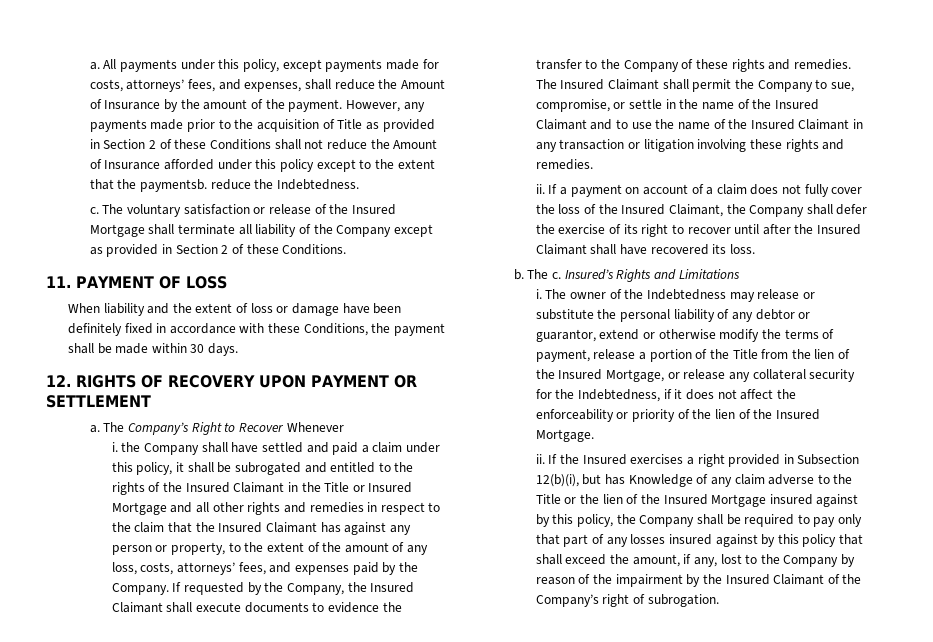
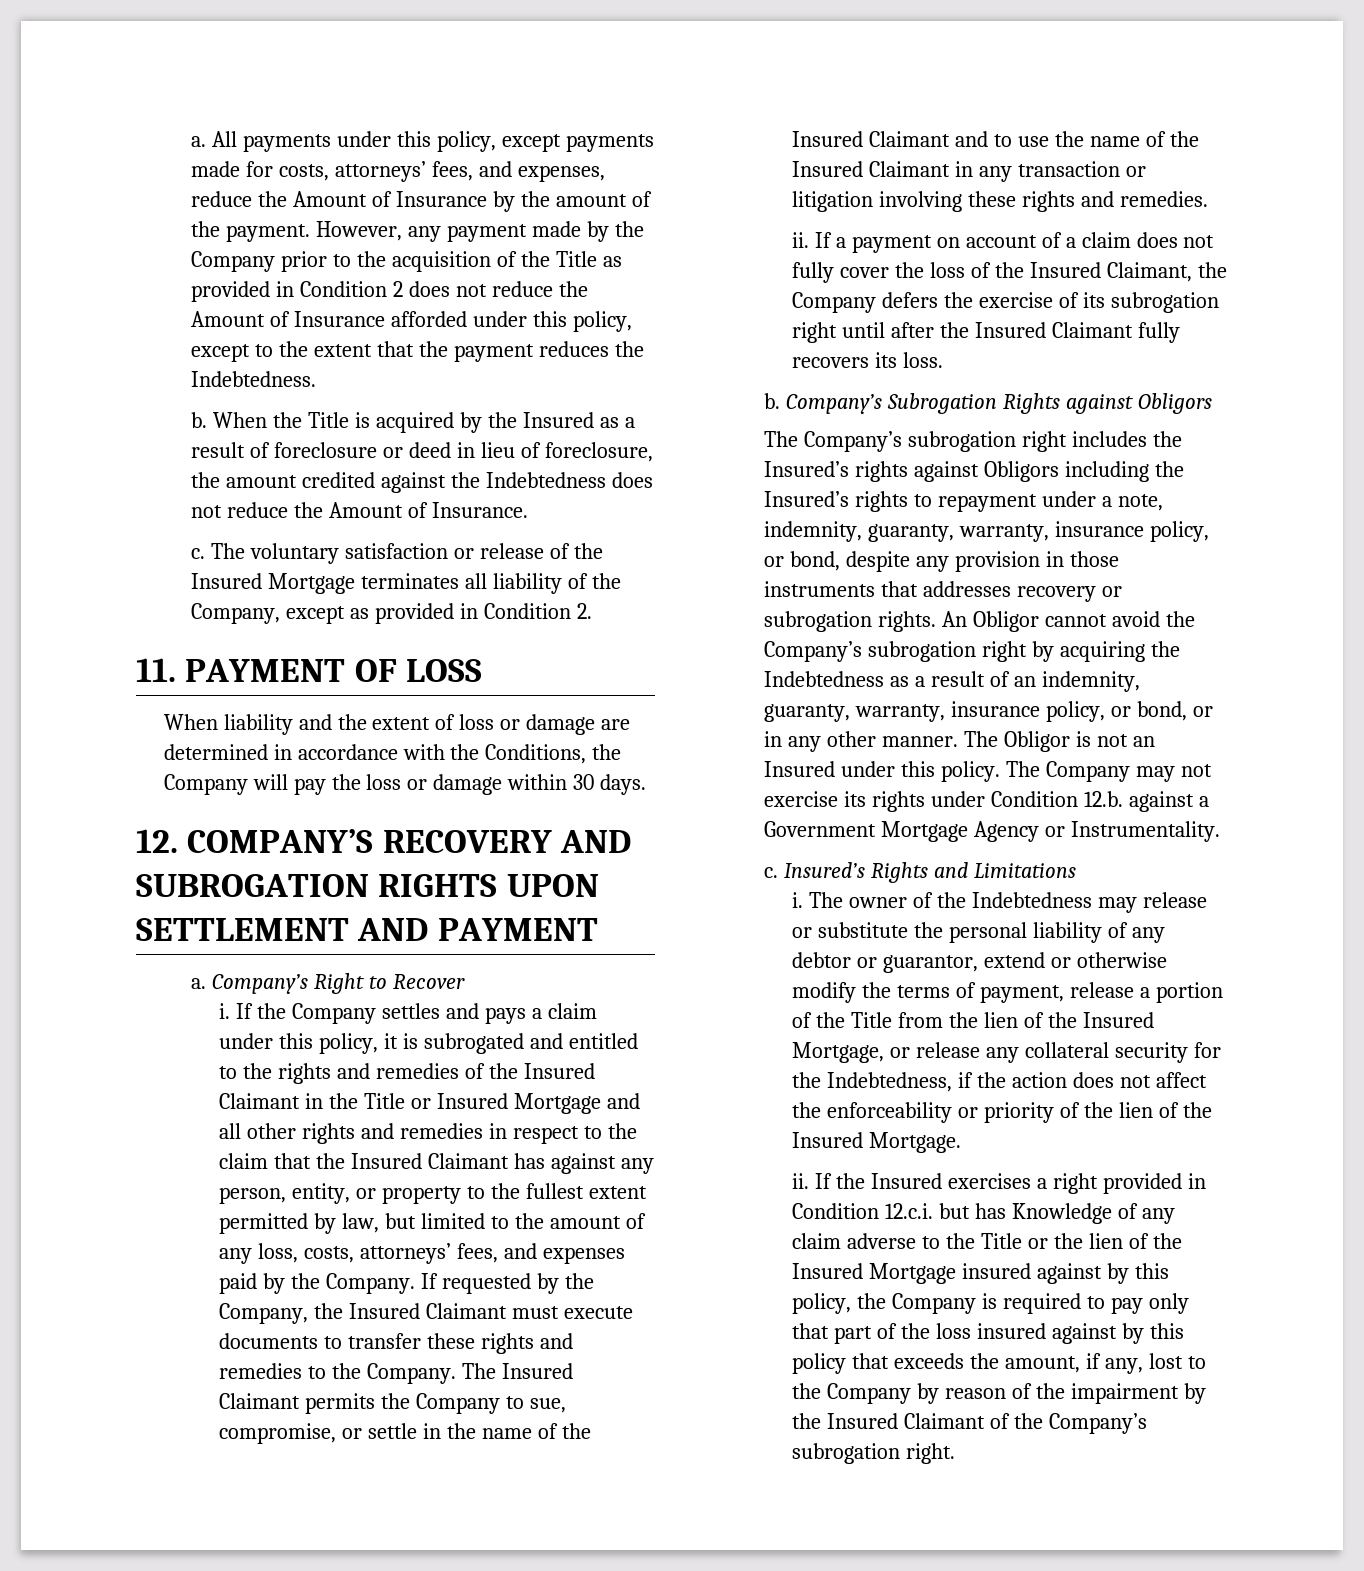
- All payments under this policy, except payments made for costs, attorneys’ fees, and expenses, shall reduce the Amount of Insurance by the amount of the payment.
+ All payments under this policy, except payments made for costs, attorneys’ fees, and expenses, reduce the Amount of Insurance by the amount of the payment.
- However, any payments made prior to the acquisition of Title as provided in Section 2 of these Conditions shall not reduce the Amount of Insurance afforded under this policy except to the extent that the paymentsb. reduce the Indebtedness.
+ However, any payment made by the Company prior to the acquisition of the Title as provided in Condition 2 does not reduce the Amount of Insurance afforded under this policy, except to the extent that the payment reduces the Indebtedness.
+ b. When the Title is acquired by the Insured as a result of foreclosure or deed in lieu of foreclosure, the amount credited against the Indebtedness does not reduce the Amount of Insurance.
- The voluntary satisfaction or release of the Insured Mortgage shall terminate all liability of the Company except as provided in Section 2 of these Conditions.
+ The voluntary satisfaction or release of the Insured Mortgage terminates all liability of the Company, except as provided in Condition 2.
- When liability and the extent of loss or damage have been definitely fixed in accordance with these Conditions, the payment shall be made within 30 days.
- 12. RIGHTS OF RECOVERY UPON PAYMENT OR SETTLEMENT
- a. The Company’s Right to Recover Whenever
- i. the Company shall have settled and paid a claim under this policy, it shall be subrogated and entitled to the rights of the Insured Claimant in the Title or Insured Mortgage and all other rights and remedies in respect to the claim that the Insured Claimant has against any person or property, to the extent of the amount of any loss, costs, attorneys’ fees, and expenses paid by the Company.
+ When liability and the extent of loss or damage are determined in accordance with the Conditions, the Company will pay the loss or damage within 30 days.
+ 12. COMPANY’S RECOVERY AND SUBROGATION RIGHTS UPON SETTLEMENT AND PAYMENT
+ a. Company’s Right to Recover
+ i. If the Company settles and pays a claim under this policy, it is subrogated and entitled to the rights and remedies of the Insured Claimant in the Title or Insured Mortgage and all other rights and remedies in respect to the claim that the Insured Claimant has against any person, entity, or property to the fullest extent permitted by law, but limited to the amount of any loss, costs, attorneys’ fees, and expenses paid by the Company.
- If requested by the Company, the Insured Claimant shall execute documents to evidence the transfer to the Company of these rights and remedies.
+ If requested by the Company, the Insured Claimant must execute documents to transfer these rights and remedies to the Company.
- The Insured Claimant shall permit the Company to sue, compromise, or settle in the name of the Insured Claimant and to use the name of the Insured Claimant in any transaction or litigation involving these rights and remedies.
+ The Insured Claimant permits the Company to sue, compromise, or settle in the name of the Insured Claimant and to use the name of the Insured Claimant in any transaction or litigation involving these rights and remedies.
- If a payment on account of a claim does not fully cover the loss of the Insured Claimant, the Company shall defer the exercise of its right to recover until after the Insured Claimant shall have recovered its loss.
+ If a payment on account of a claim does not fully cover the loss of the Insured Claimant, the Company defers the exercise of its subrogation right until after the Insured Claimant fully recovers its loss.
- The c.
+ Company’s Subrogation Rights against Obligors
+ The Company’s subrogation right includes the Insured’s rights against Obligors including the Insured’s rights to repayment under a note, indemnity, guaranty, warranty, insurance policy, or bond, despite any provision in those instruments that addresses recovery or subrogation rights. An Obligor cannot avoid the Company’s subrogation right by acquiring the Indebtedness as a result of an indemnity, guaranty, warranty, insurance policy, or bond, or in any other manner. The Obligor is not an Insured under this policy. The Company may not exercise its rights under Condition 12.b. against a Government Mortgage Agency or Instrumentality.
+ c.
- The owner of the Indebtedness may release or substitute the personal liability of any debtor or guarantor, extend or otherwise modify the terms of payment, release a portion of the Title from the lien of the Insured Mortgage, or release any collateral security for the Indebtedness, if it does not affect the enforceability or priority of the lien of the Insured Mortgage.
+ The owner of the Indebtedness may release or substitute the personal liability of any debtor or guarantor, extend or otherwise modify the terms of payment, release a portion of the Title from the lien of the Insured Mortgage, or release any collateral security for the Indebtedness, if the action does not affect the enforceability or priority of the lien of the Insured Mortgage.
- If the Insured exercises a right provided in Subsection 12(b)(i), but has Knowledge of any claim adverse to the Title or the lien of the Insured Mortgage insured against by this policy, the Company shall be required to pay only that part of any losses insured against by this policy that shall exceed the amount, if any, lost to the Company by reason of the impairment by the Insured Claimant of the Company’s right of subrogation.
+ If the Insured exercises a right provided in Condition 12.c.i. but has Knowledge of any claim adverse to the Title or the lien of the Insured Mortgage insured against by this policy, the Company is required to pay only that part of the loss insured against by this policy that exceeds the amount, if any, lost to the Company by reason of the impairment by the Insured Claimant of the Company’s subrogation right.

